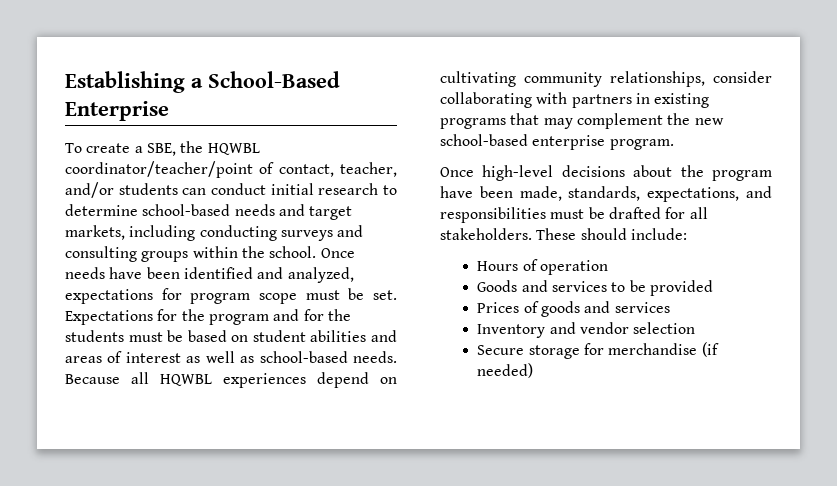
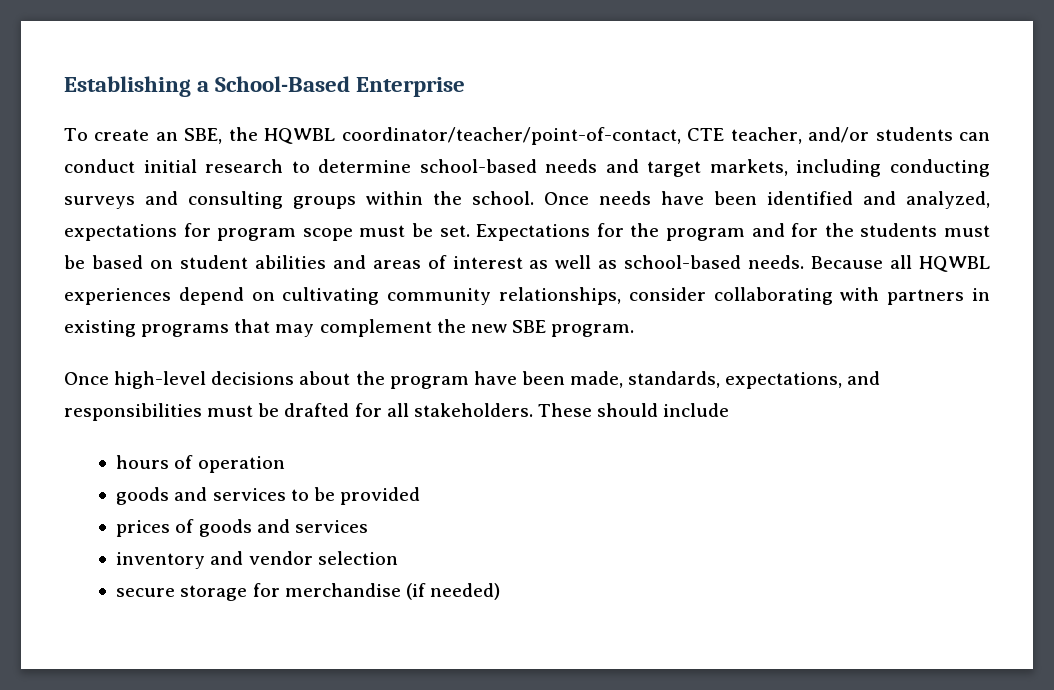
- To create a SBE, the HQWBL coordinator/teacher/point of contact, teacher, and/or students can conduct initial research to determine school-based needs and target markets, including conducting surveys and consulting groups within the school.
+ To create an SBE, the HQWBL coordinator/teacher/point-of-contact, CTE teacher, and/or students can conduct initial research to determine school-based needs and target markets, including conducting surveys and consulting groups within the school.
- Because all HQWBL experiences depend on cultivating community relationships, consider collaborating with partners in existing programs that may complement the new school-based enterprise program.
+ Because all HQWBL experiences depend on cultivating community relationships, consider collaborating with partners in existing programs that may complement the new SBE program.
- These should include:
- Hours of operation
+ These should include
+ hours of operation
- Goods and services to be provided
+ goods and services to be provided
- Prices of goods and services
+ prices of goods and services
- Inventory and vendor selection
+ inventory and vendor selection
- Secure storage for merchandise (if needed)
+ secure storage for merchandise (if needed)

